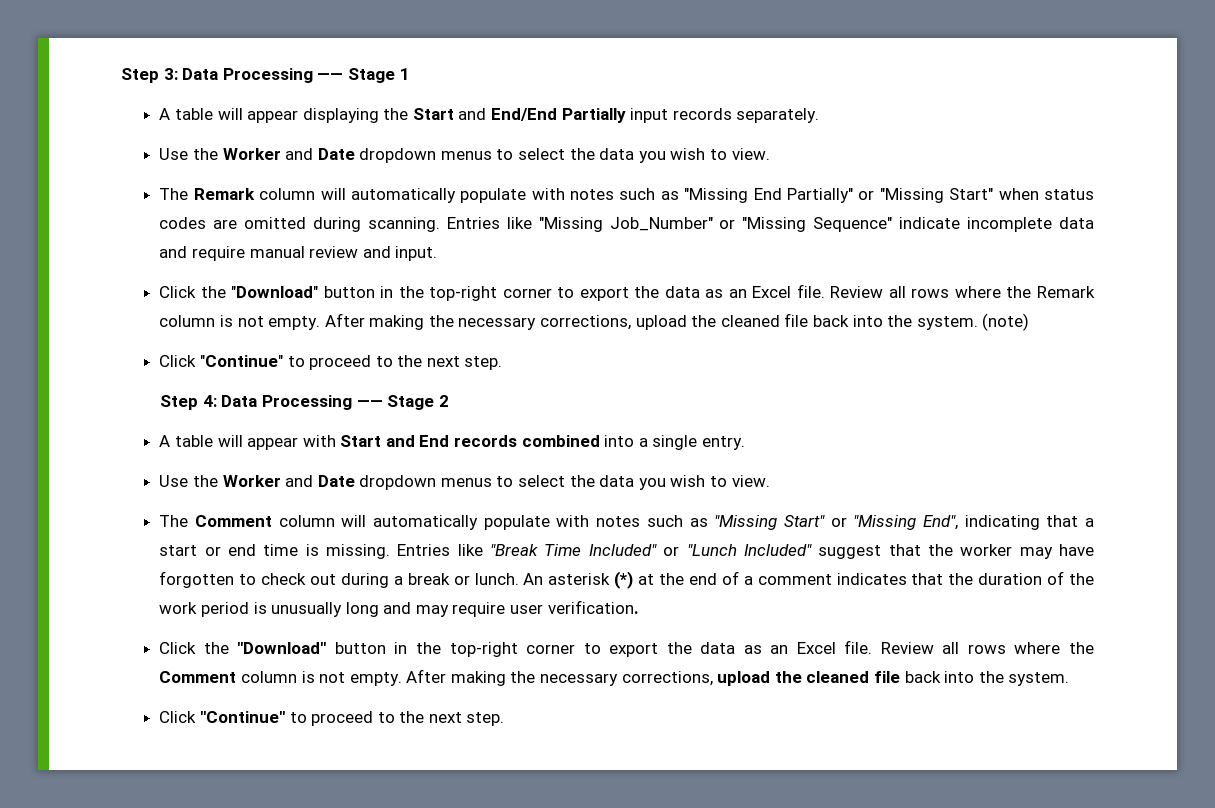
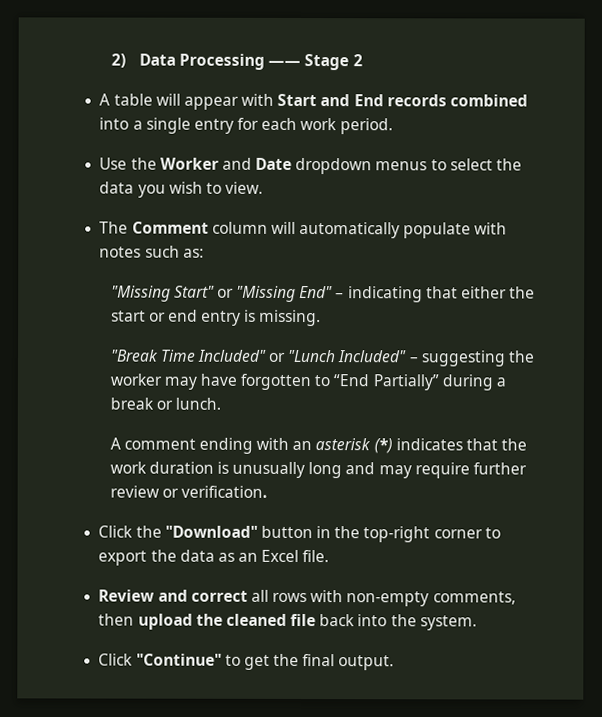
- Step 3: Data Processing —— Stage 1
- A table will appear displaying the Start and End/End Partially input records separately.
- Use the Worker and Date dropdown menus to select the data you wish to view.
- The Remark column will automatically populate with notes such as "Missing End Partially" or "Missing Start" when status codes are omitted during scanning. Entries like "Missing Job_Number" or "Missing Sequence" indicate incomplete data and require manual review and input.
- Click the "Download" button in the top-right corner to export the data as an Excel file. Review all rows where the Remark column is not empty. After making the necessary corrections, upload the cleaned file back into the system. (note)
- Click "Continue" to proceed to the next step.
- Step 4: Data Processing —— Stage 2
+ 2) Data Processing —— Stage 2
- A table will appear with Start and End records combined into a single entry.
+ A table will appear with Start and End records combined into a single entry for each work period.
- The Comment column will automatically populate with notes such as "Missing Start" or "Missing End", indicating that a start or end time is missing. Entries like "Break Time Included" or "Lunch Included" suggest that the worker may have forgotten to check out during a break or lunch. An asterisk (*) at the end of a comment indicates that the duration of the work period is unusually long and may require user verification.
+ The Comment column will automatically populate with notes such as:
+ "Missing Start" or "Missing End" – indicating that either the start or end entry is missing.
+ "Break Time Included" or "Lunch Included" – suggesting the worker may have forgotten to “End Partially” during a break or lunch.
+ A comment ending with an asterisk (*) indicates that the work duration is unusually long and may require further review or verification.
- Click the "Download" button in the top-right corner to export the data as an Excel file. Review all rows where the Comment column is not empty. After making the necessary corrections, upload the cleaned file back into the system.
- Click "Continue" to proceed to the next step.
+ Click the "Download" button in the top-right corner to export the data as an Excel file.
+ Review and correct all rows with non-empty comments, then upload the cleaned file back into the system.
+ Click "Continue" to get the final output.

